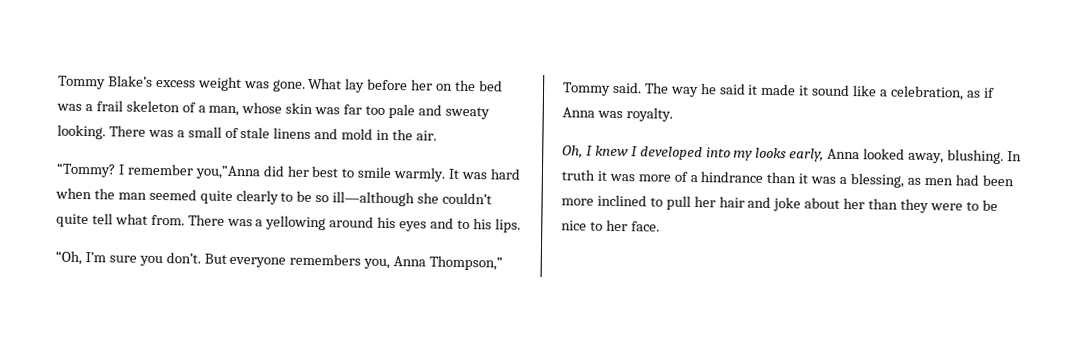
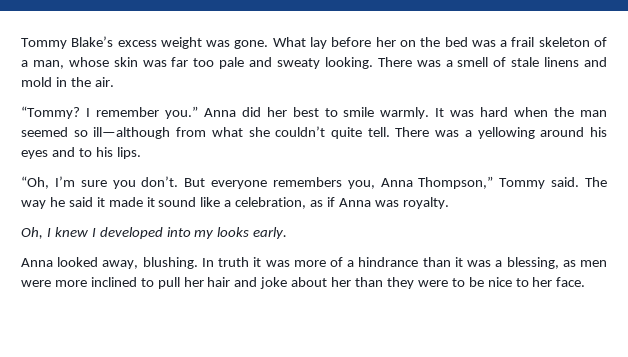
- There was a small of stale linens and mold in the air.
+ There was a smell of stale linens and mold in the air.
- I remember you,”Anna did her best to smile warmly.
+ I remember you.” Anna did her best to smile warmly.
- It was hard when the man seemed quite clearly to be so ill—although she couldn’t quite tell what from.
+ It was hard when the man seemed so ill—although from what she couldn’t quite tell.
- Oh, I knew I developed into my looks early, Anna looked away, blushing.
+ Oh, I knew I developed into my looks early.
+ Anna looked away, blushing.
- In truth it was more of a hindrance than it was a blessing, as men had been more inclined to pull her hair and joke about her than they were to be nice to her face.
+ In truth it was more of a hindrance than it was a blessing, as men were more inclined to pull her hair and joke about her than they were to be nice to her face.

